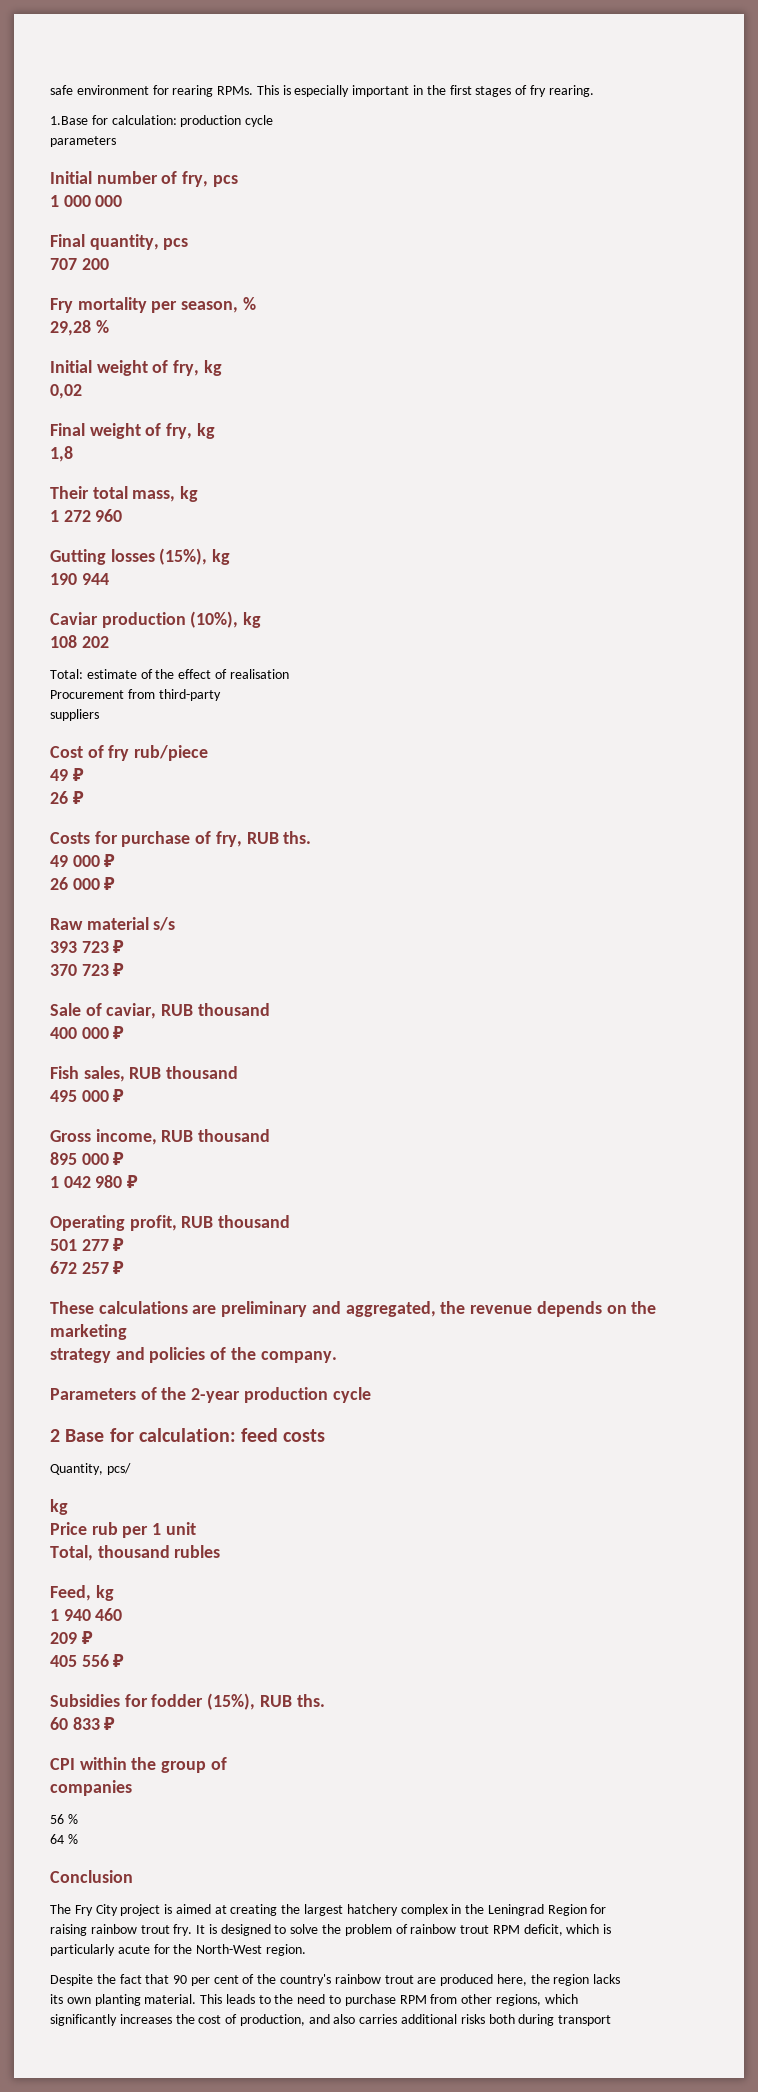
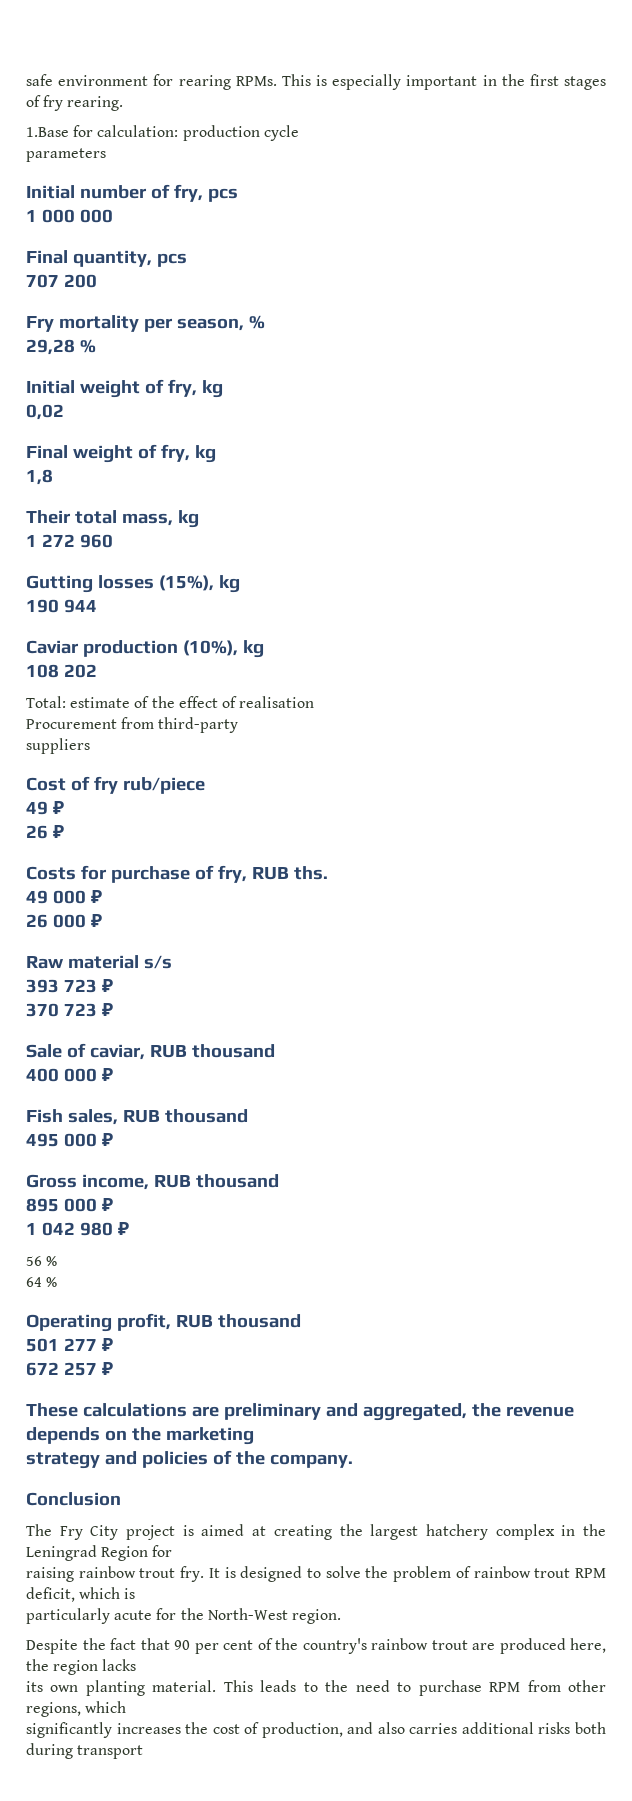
+ 56 %
+ 64 %
- Parameters of the 2-year production cycle
- 2 Base for calculation: feed costs
- Quantity, pcs/
- kg
- Price rub per 1 unit
- Total, thousand rubles
- Feed, kg
- 1 940 460
- 209 ₽
- 405 556 ₽
- Subsidies for fodder (15%), RUB ths.
- 60 833 ₽
- CPI within the group of
- companies
- 56 %
- 64 %

